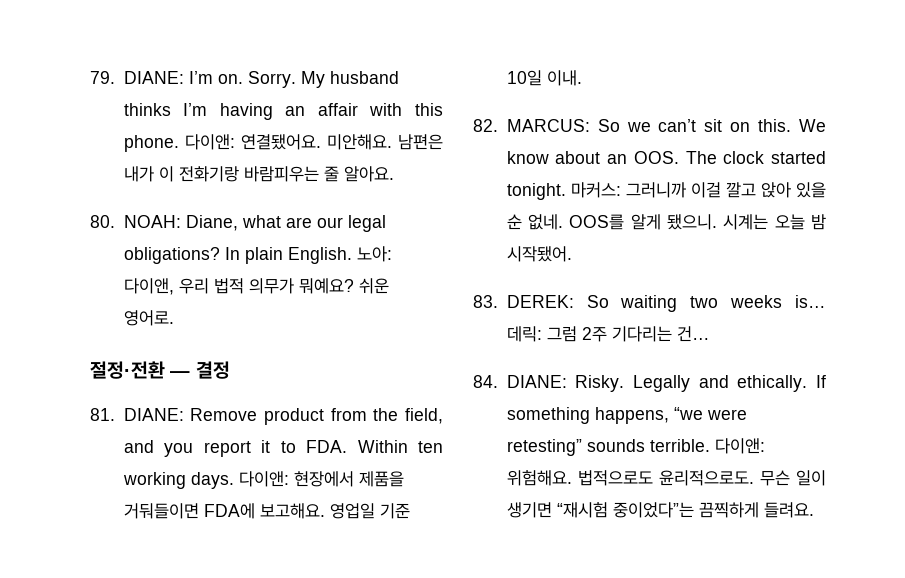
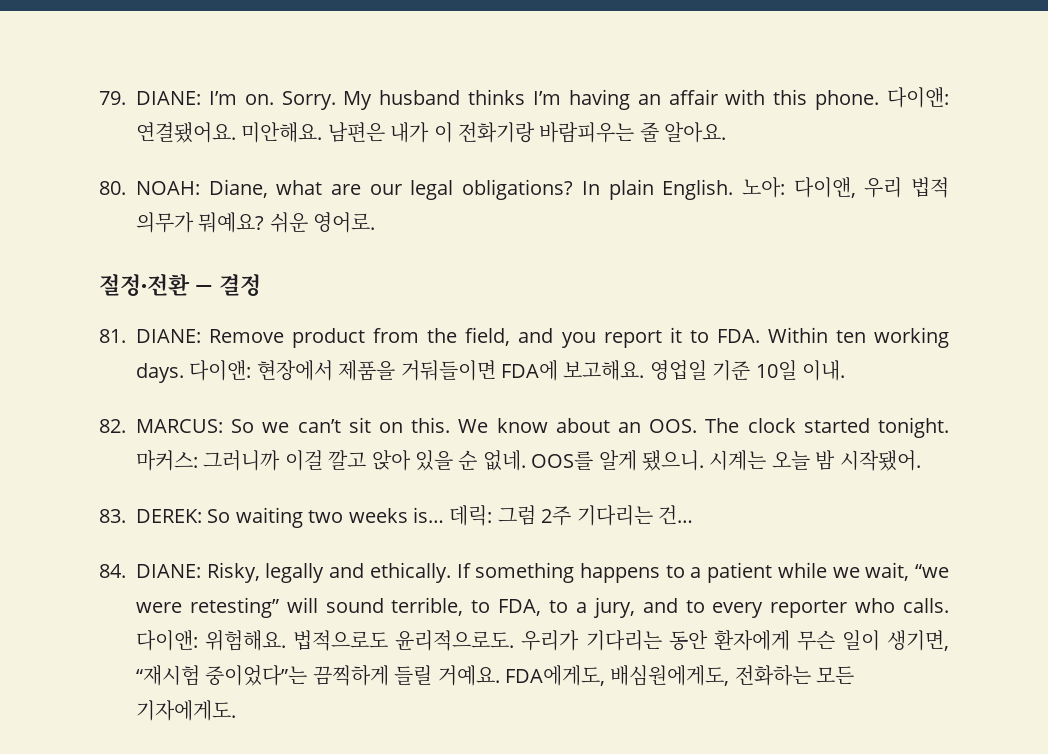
- 84. DIANE: Risky. Legally and ethically.
+ 84. DIANE: Risky, legally and ethically.
- If something happens, “we were retesting” sounds terrible. 다이앤: 위험해요. 법적으로도 윤리적으로도. 무슨 일이 생기면 “재시험 중이었다”는 끔찍하게 들려요.
+ If something happens to a patient while we wait, “we were retesting” will sound terrible, to FDA, to a jury, and to every reporter who calls. 다이앤: 위험해요. 법적으로도 윤리적으로도. 우리가 기다리는 동안 환자에게 무슨 일이 생기면, “재시험 중이었다”는 끔찍하게 들릴 거예요. FDA에게도, 배심원에게도, 전화하는 모든 기자에게도.

